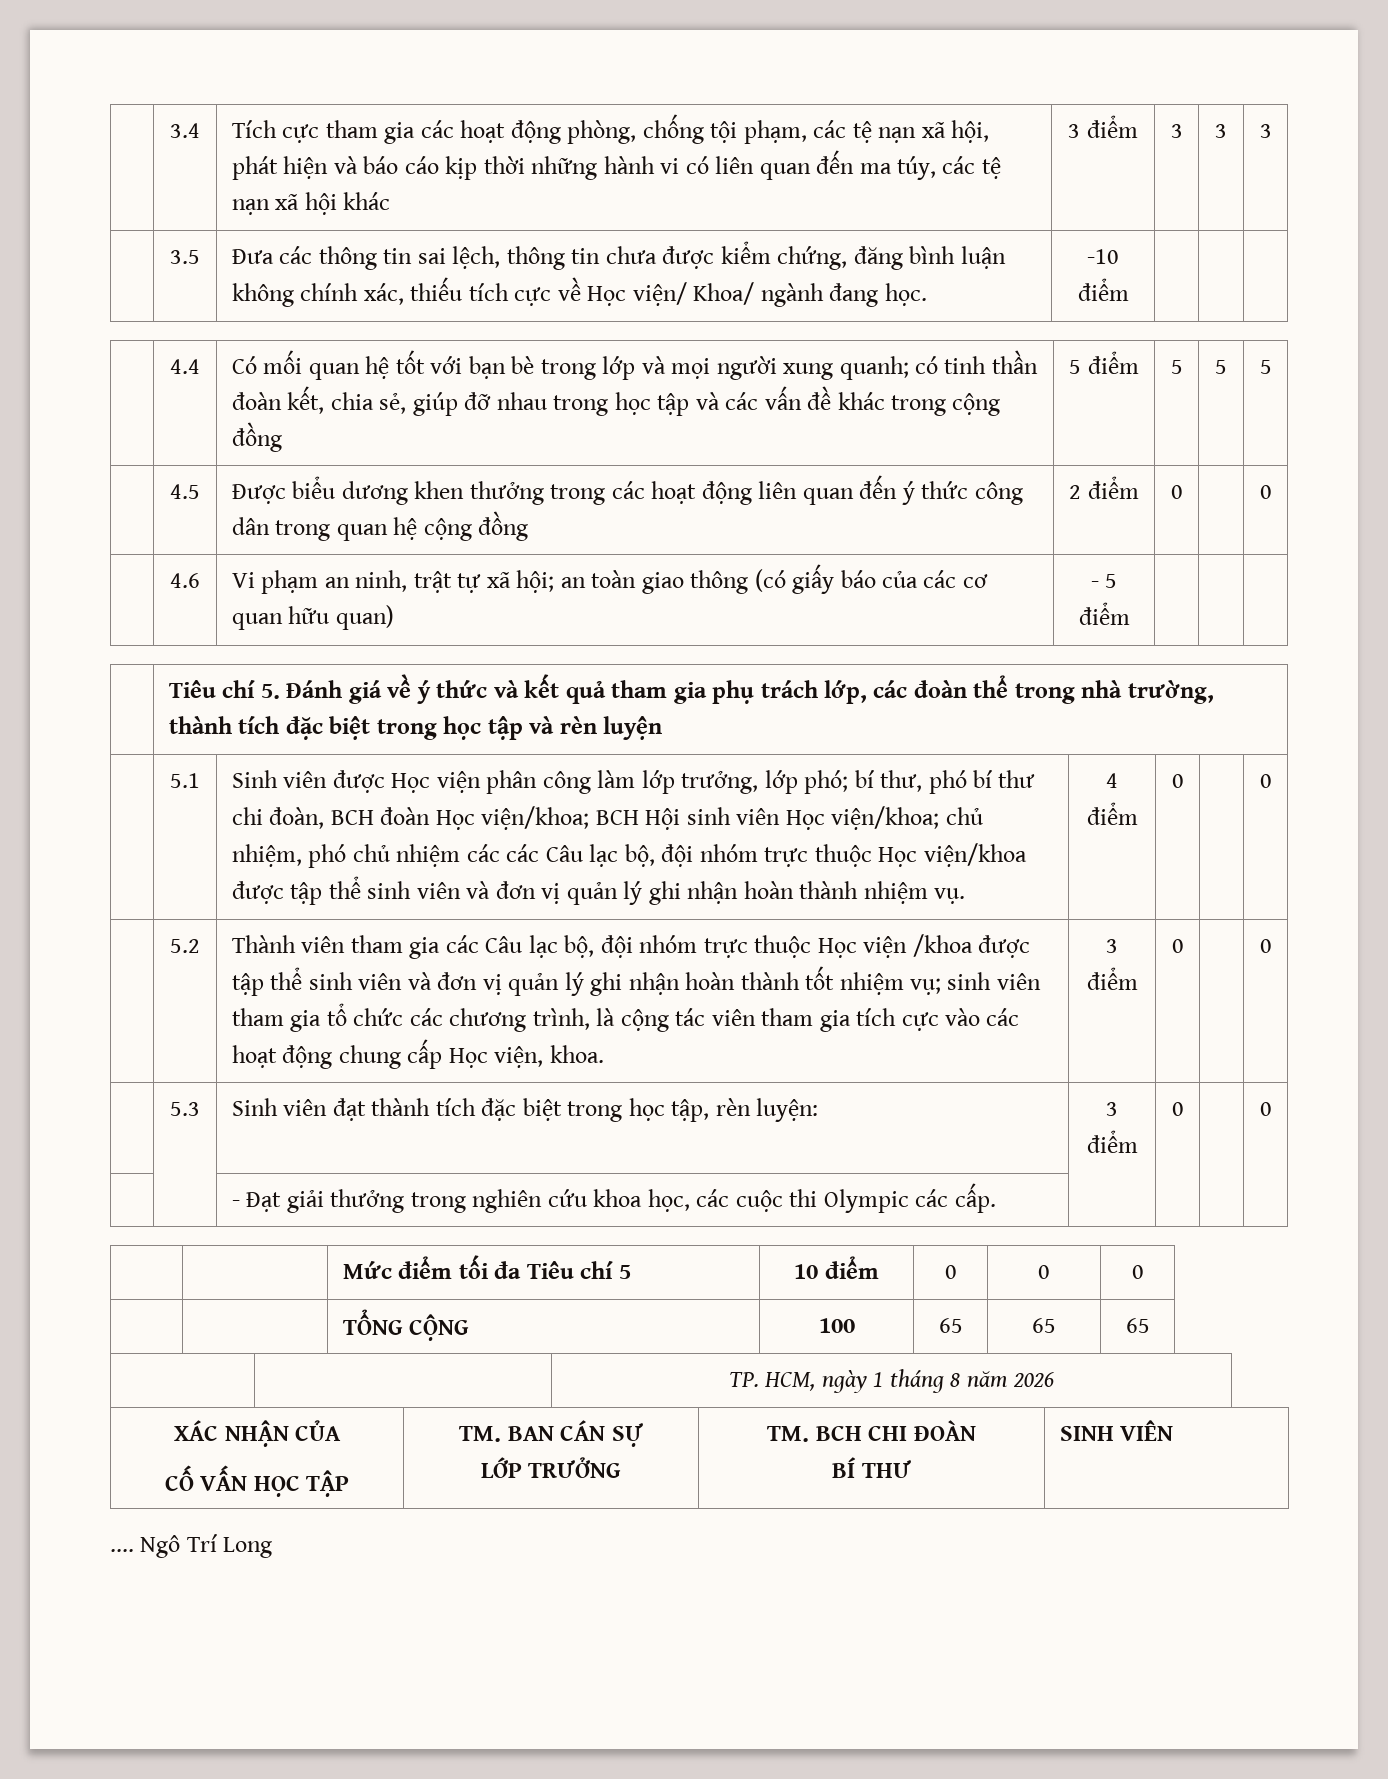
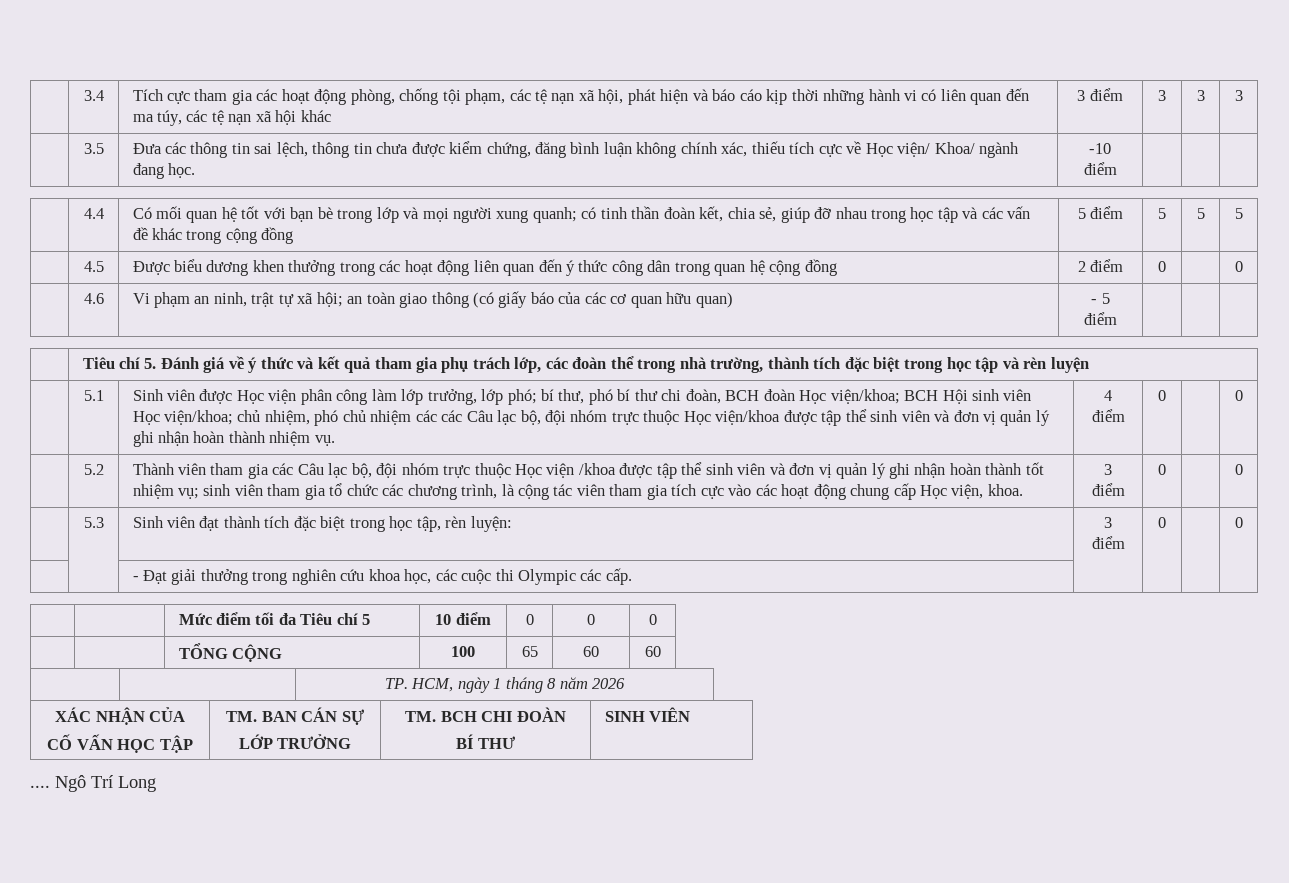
- | | TỔNG CỘNG | 100 | 65 | 65 | 65
+ | | TỔNG CỘNG | 100 | 65 | 60 | 60

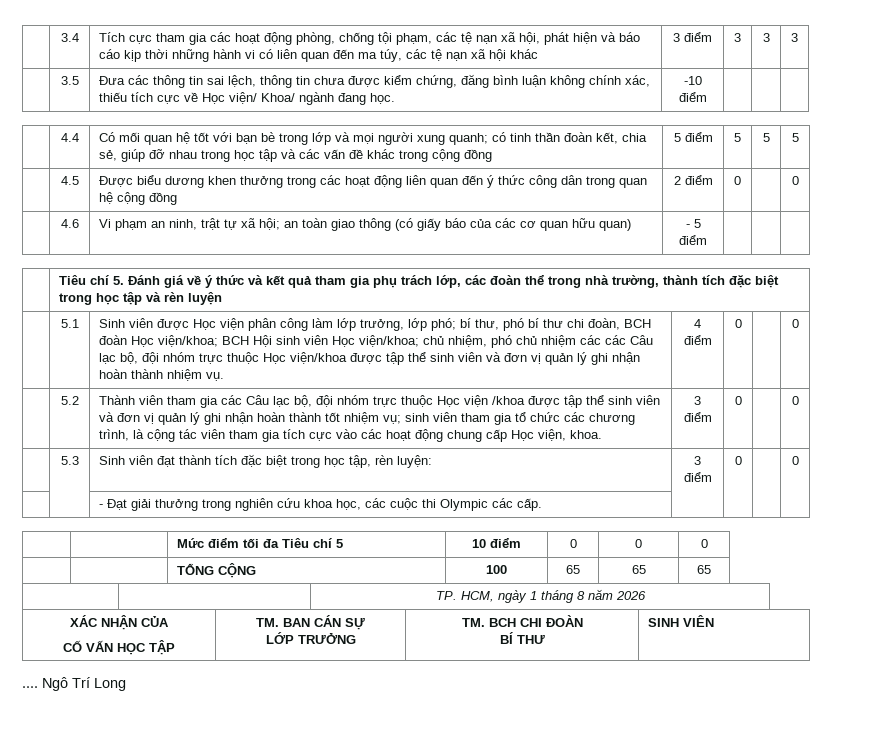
- | | TỔNG CỘNG | 100 | 65 | 60 | 60
+ | | TỔNG CỘNG | 100 | 65 | 65 | 65

